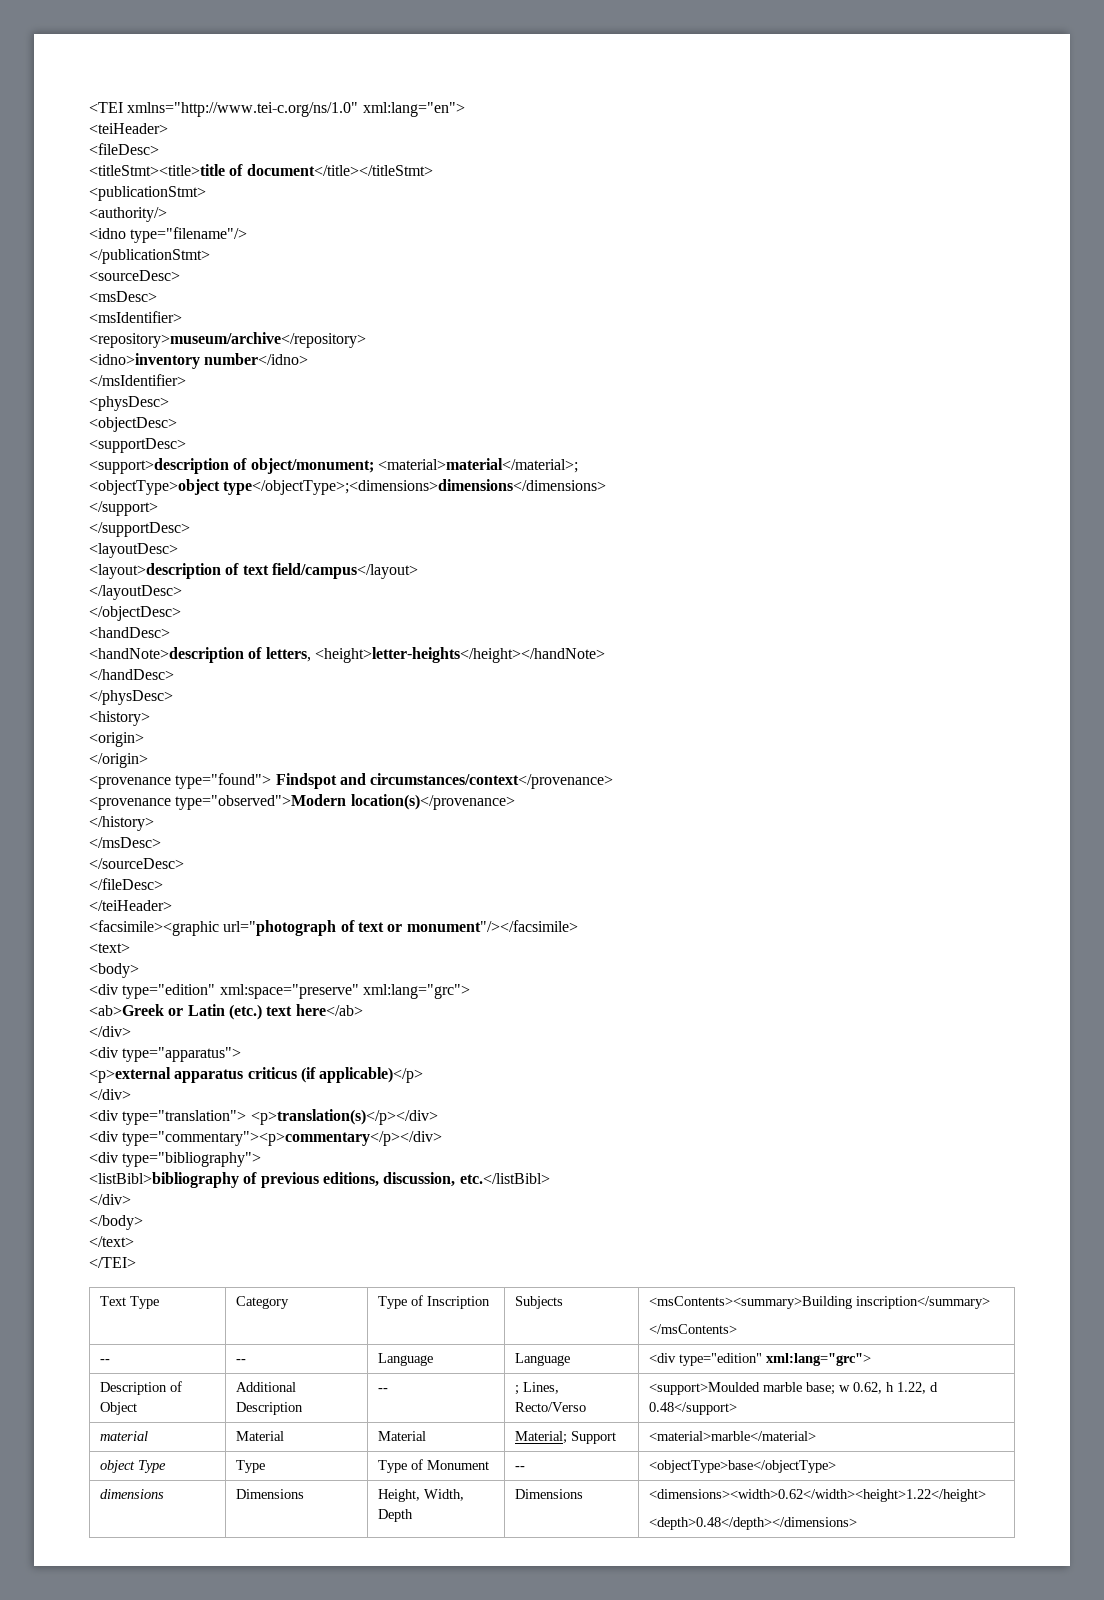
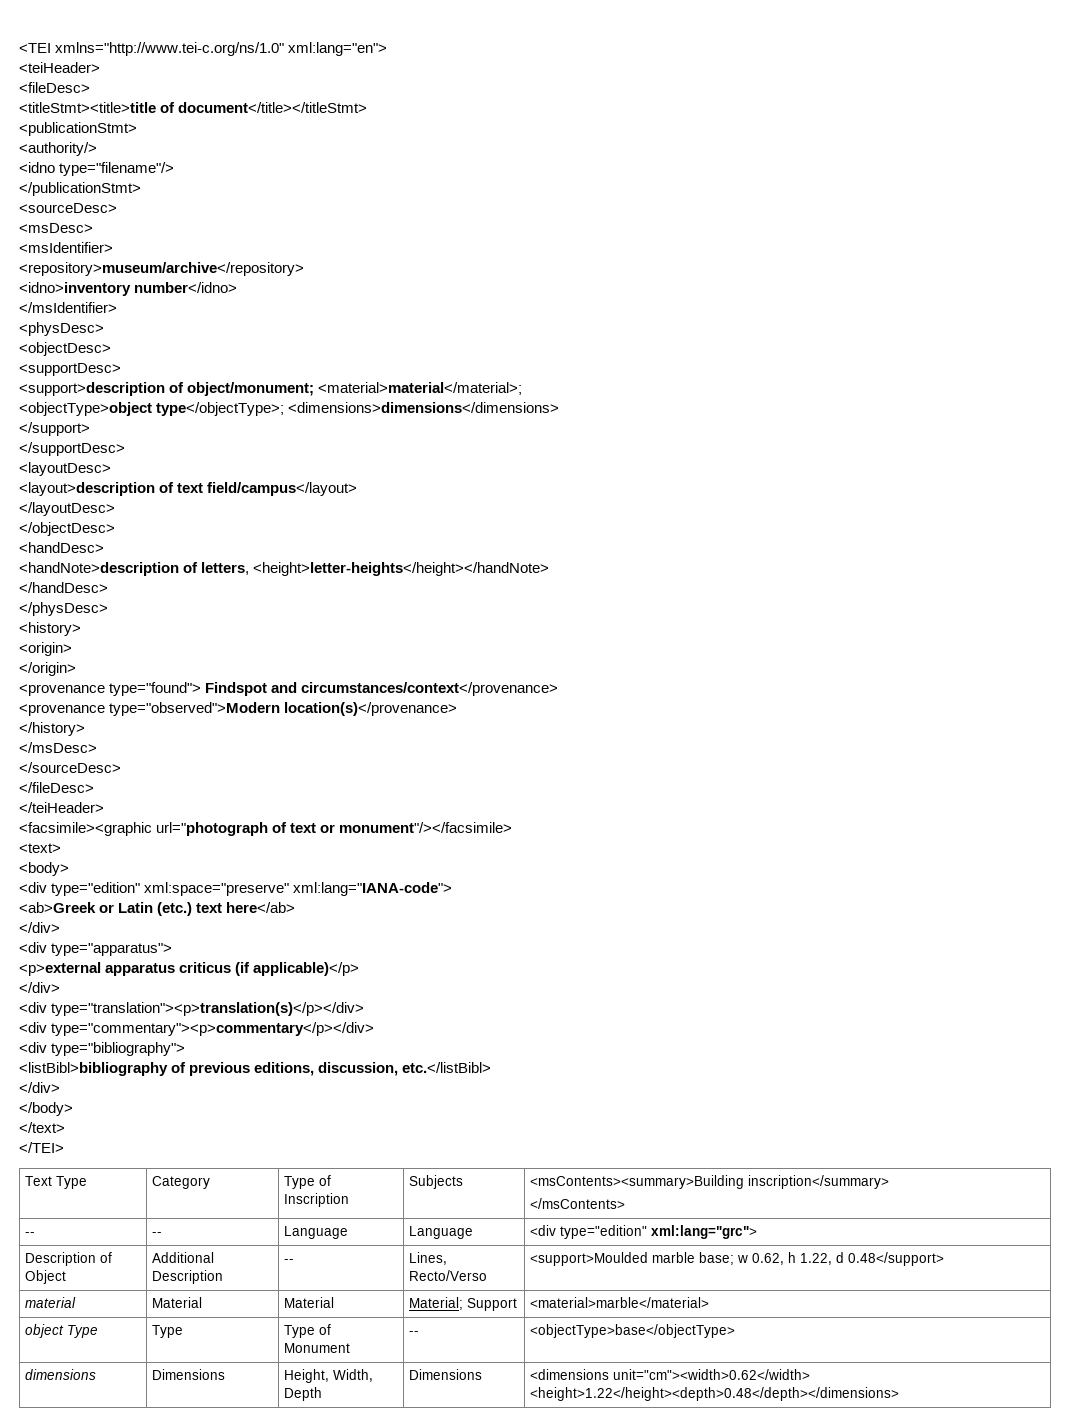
- <objectType>object type</objectType>;<dimensions>dimensions</dimensions>
+ <objectType>object type</objectType>; <dimensions>dimensions</dimensions>
- <div type="edition" xml:space="preserve" xml:lang="grc">
+ <div type="edition" xml:space="preserve" xml:lang="IANA-code">
- <div type="translation"> <p>translation(s)</p></div>
+ <div type="translation"><p>translation(s)</p></div>
- Description of Object | Additional Description | -- | ; Lines, Recto/Verso | <support>Moulded marble base; w 0.62, h 1.22, d 0.48</support>
+ Description of Object | Additional Description | -- | Lines, Recto/Verso | <support>Moulded marble base; w 0.62, h 1.22, d 0.48</support>
- dimensions | Dimensions | Height, Width, Depth | Dimensions | <dimensions><width>0.62</width><height>1.22</height>
- <depth>0.48</depth></dimensions>
+ dimensions | Dimensions | Height, Width, Depth | Dimensions | <dimensions unit="cm"><width>0.62</width> <height>1.22</height><depth>0.48</depth></dimensions>

